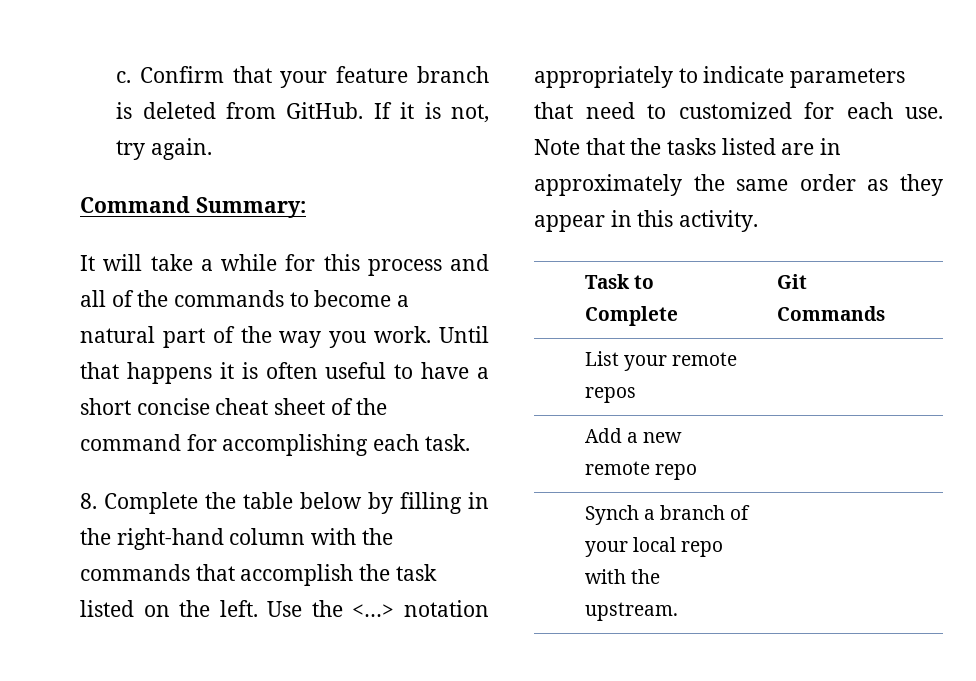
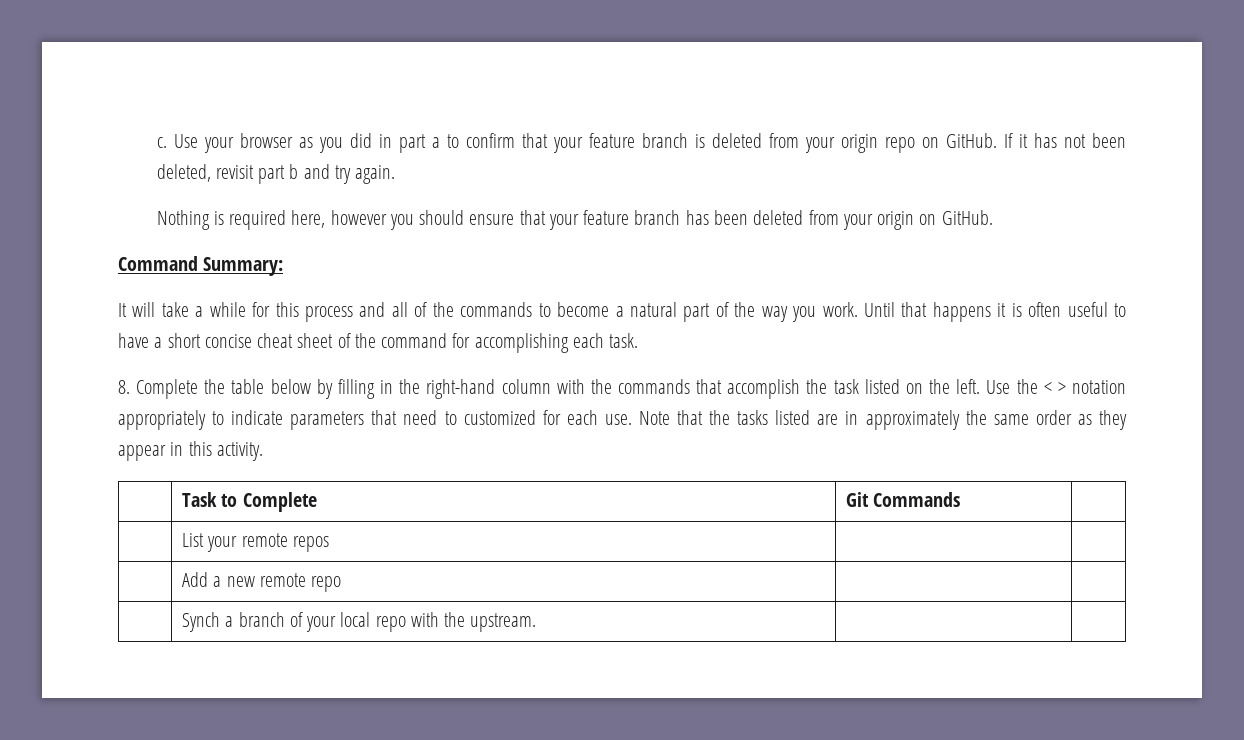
- Confirm that your feature branch is deleted from GitHub. If it is not, try again.
+ Use your browser as you did in part a to confirm that your feature branch is deleted from your origin repo on GitHub. If it has not been deleted, revisit part b and try again.
+ Nothing is required here, however you should ensure that your feature branch has been deleted from your origin on GitHub.
- Use the <…> notation appropriately to indicate parameters that need to customized for each use.
+ Use the < > notation appropriately to indicate parameters that need to customized for each use.

